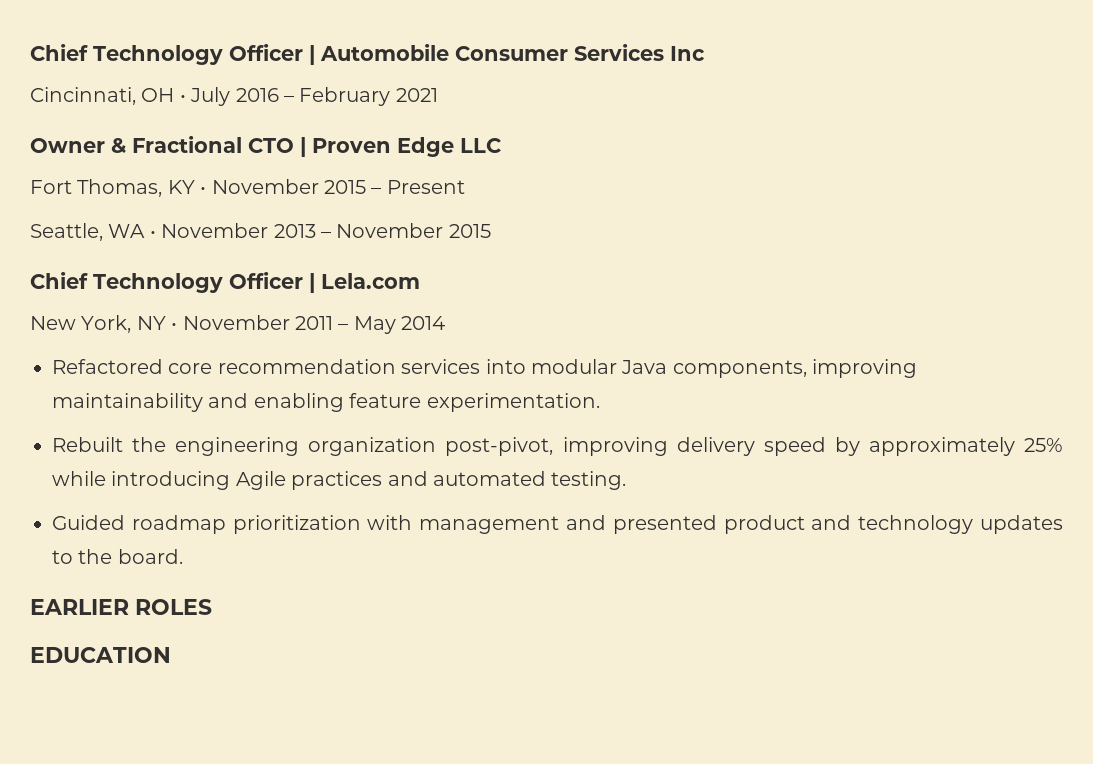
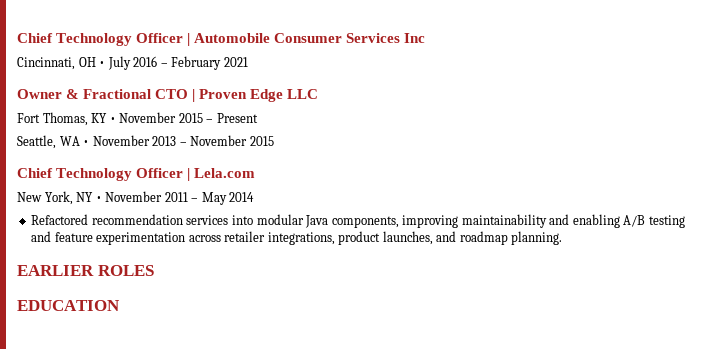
- Refactored core recommendation services into modular Java components, improving maintainability and enabling feature experimentation.
- Rebuilt the engineering organization post-pivot, improving delivery speed by approximately 25% while introducing Agile practices and automated testing.
- Guided roadmap prioritization with management and presented product and technology updates to the board.
+ Refactored recommendation services into modular Java components, improving maintainability and enabling A/B testing and feature experimentation across retailer integrations, product launches, and roadmap planning.

